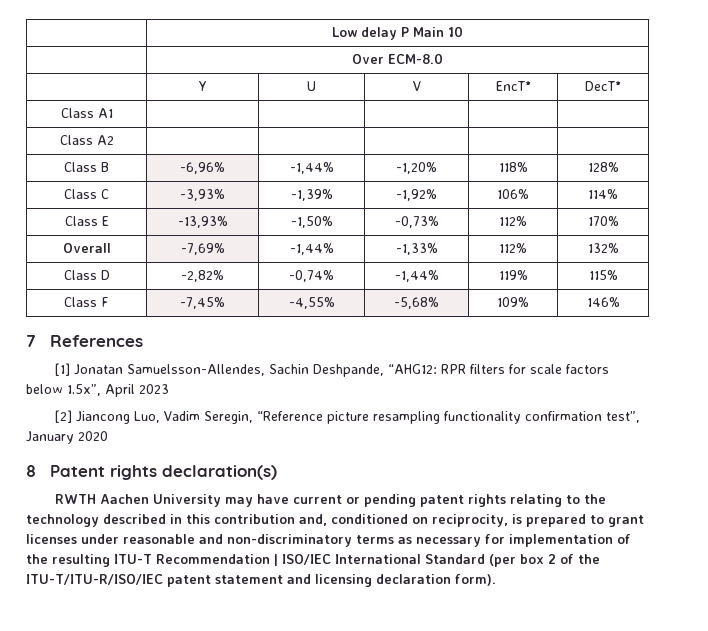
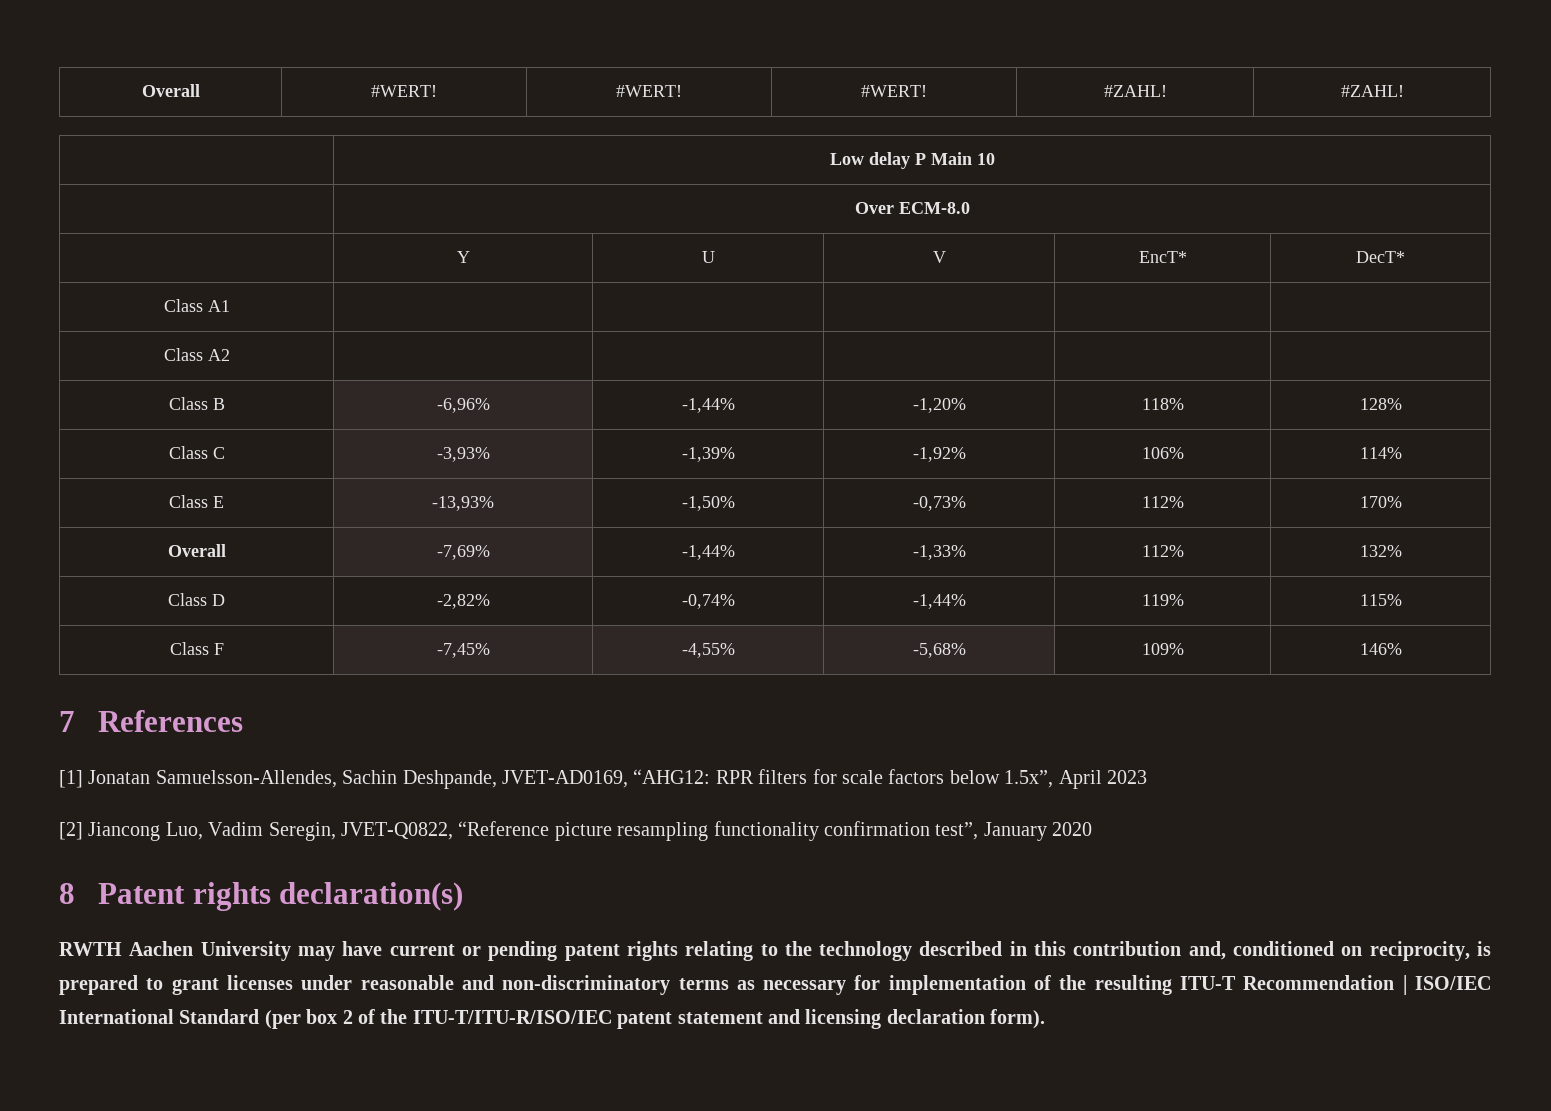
+ Overall | #WERT! | #WERT! | #WERT! | #ZAHL! | #ZAHL!
- [1] Jonatan Samuelsson-Allendes, Sachin Deshpande, “AHG12: RPR filters for scale factors below 1.5x”, April 2023
+ [1] Jonatan Samuelsson-Allendes, Sachin Deshpande, JVET-AD0169, “AHG12: RPR filters for scale factors below 1.5x”, April 2023
- [2] Jiancong Luo, Vadim Seregin, “Reference picture resampling functionality confirmation test”, January 2020
+ [2] Jiancong Luo, Vadim Seregin, JVET-Q0822, “Reference picture resampling functionality confirmation test”, January 2020

